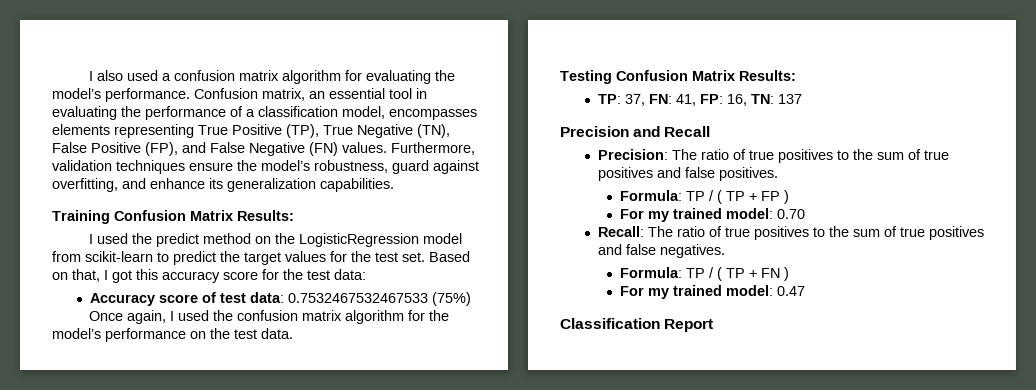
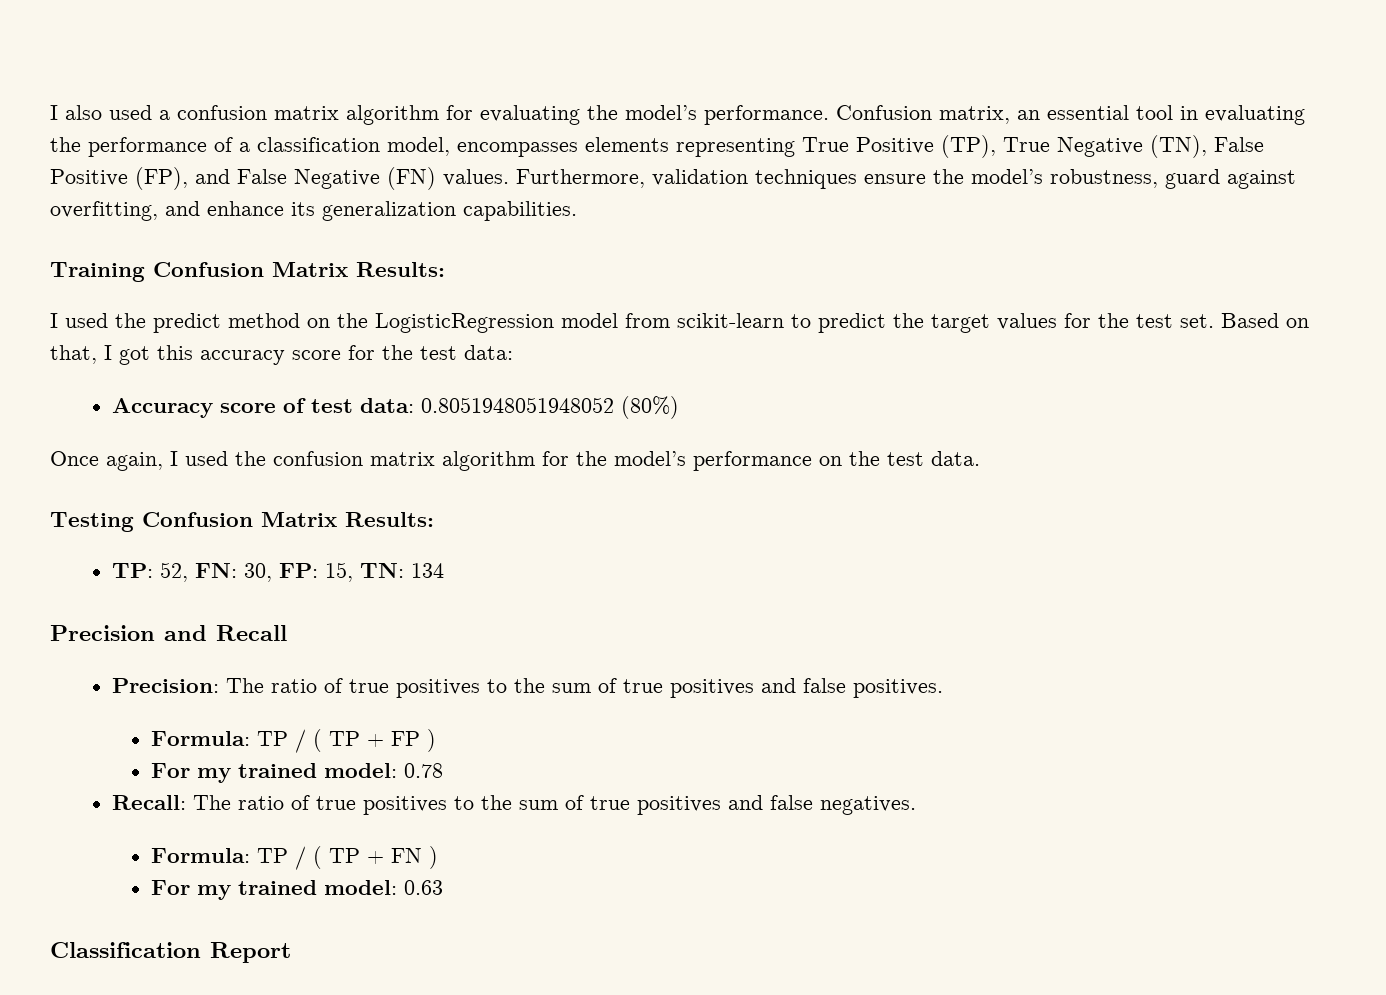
- Accuracy score of test data: 0.7532467532467533 (75%)
+ Accuracy score of test data: 0.8051948051948052 (80%)
- TP: 37, FN: 41, FP: 16, TN: 137
+ TP: 52, FN: 30, FP: 15, TN: 134
- For my trained model: 0.70
+ For my trained model: 0.78
- For my trained model: 0.47
+ For my trained model: 0.63

